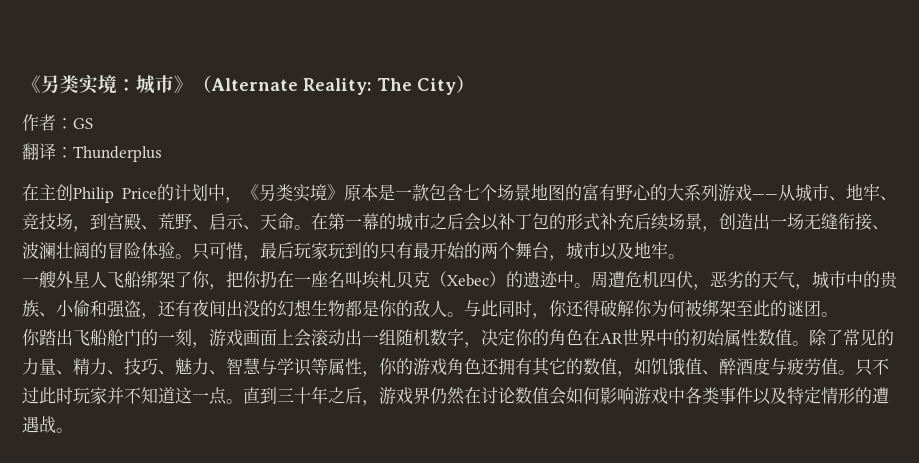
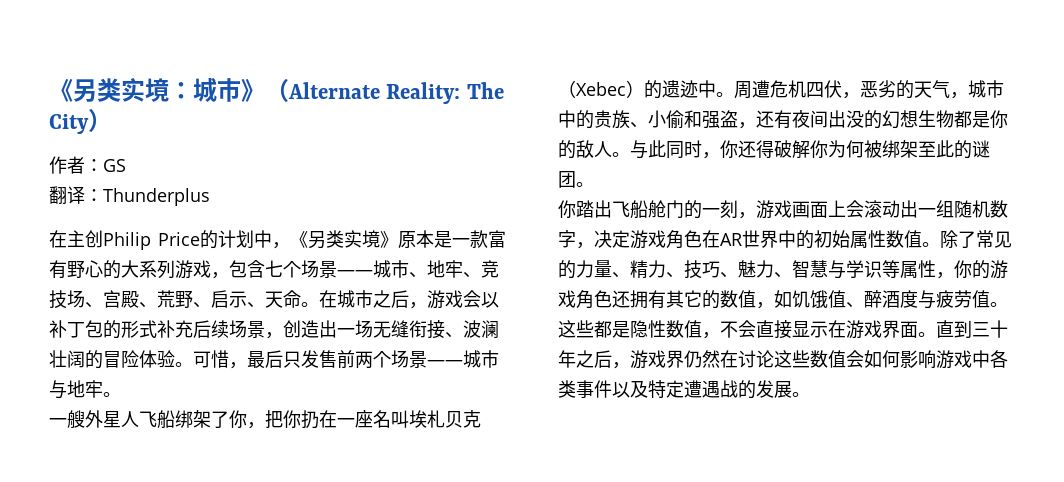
- 在主创Philip Price的计划中，《另类实境》原本是一款包含七个场景地图的富有野心的大系列游戏——从城市、地牢、竞技场，到宫殿、荒野、启示、天命。
+ 在主创Philip Price的计划中，《另类实境》原本是一款富有野心的大系列游戏，包含七个场景——城市、地牢、竞技场、宫殿、荒野、启示、天命。
- 在第一幕的城市之后会以补丁包的形式补充后续场景，创造出一场无缝衔接、波澜壮阔的冒险体验。
+ 在城市之后，游戏会以补丁包的形式补充后续场景，创造出一场无缝衔接、波澜壮阔的冒险体验。
- 只可惜，最后玩家玩到的只有最开始的两个舞台，城市以及地牢。
+ 可惜，最后只发售前两个场景——城市与地牢。
- 你踏出飞船舱门的一刻，游戏画面上会滚动出一组随机数字，决定你的角色在AR世界中的初始属性数值。
+ 你踏出飞船舱门的一刻，游戏画面上会滚动出一组随机数字，决定游戏角色在AR世界中的初始属性数值。
- 只不过此时玩家并不知道这一点。
+ 这些都是隐性数值，不会直接显示在游戏界面。
- 直到三十年之后，游戏界仍然在讨论数值会如何影响游戏中各类事件以及特定情形的遭遇战。
+ 直到三十年之后，游戏界仍然在讨论这些数值会如何影响游戏中各类事件以及特定遭遇战的发展。

